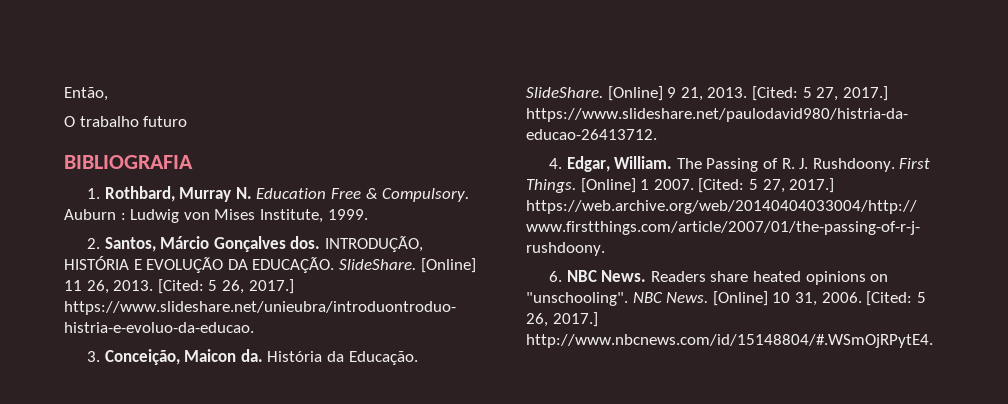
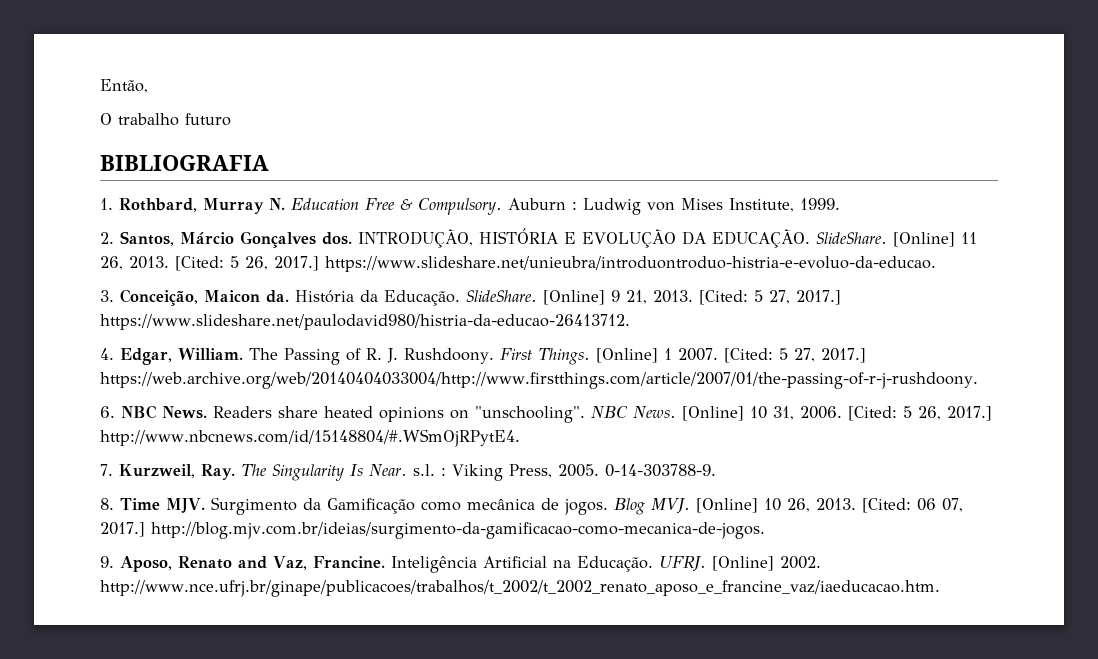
+ 7. Kurzweil, Ray. The Singularity Is Near. s.l. : Viking Press, 2005. 0-14-303788-9.
+ 8. Time MJV. Surgimento da Gamificação como mecânica de jogos. Blog MVJ. [Online] 10 26, 2013. [Cited: 06 07, 2017.] http://blog.mjv.com.br/ideias/surgimento-da-gamificacao-como-mecanica-de-jogos.
+ 9. Aposo, Renato and Vaz, Francine. Inteligência Artificial na Educação. UFRJ. [Online] 2002. http://www.nce.ufrj.br/ginape/publicacoes/trabalhos/t_2002/t_2002_renato_aposo_e_francine_vaz/iaeducacao.htm.

